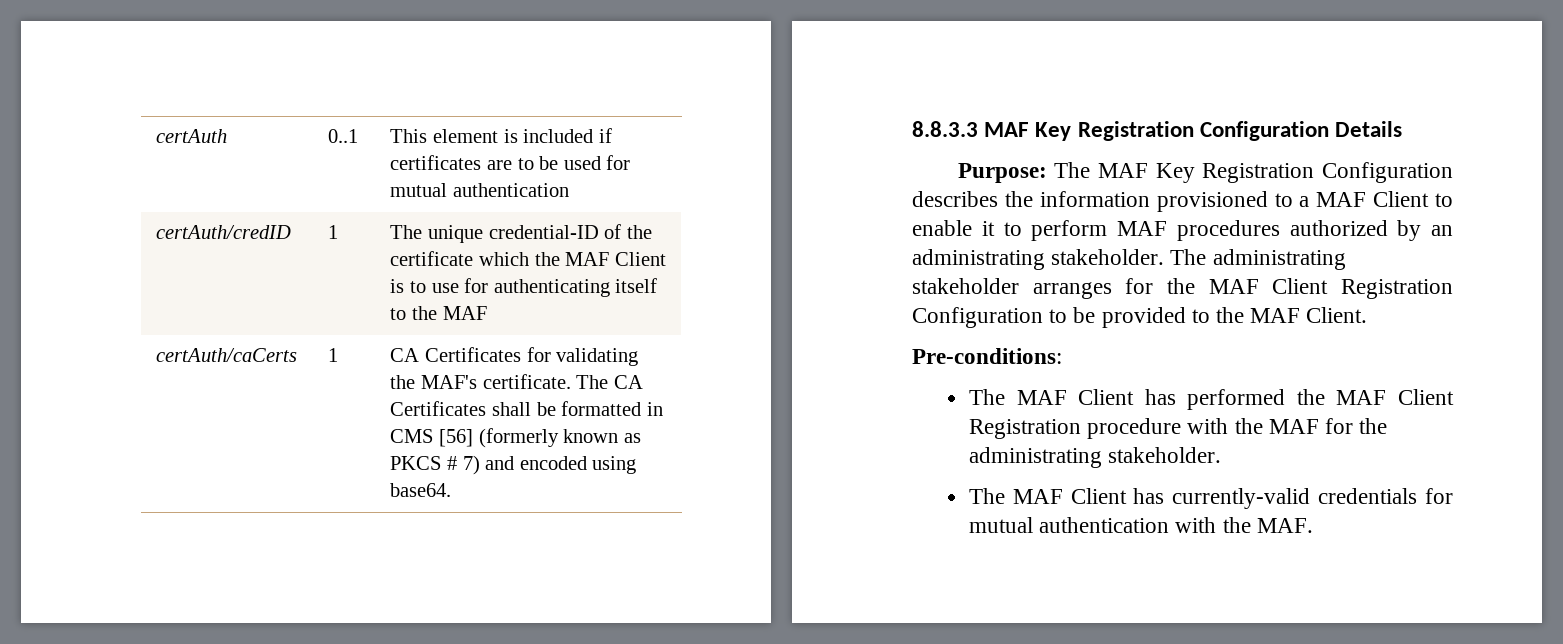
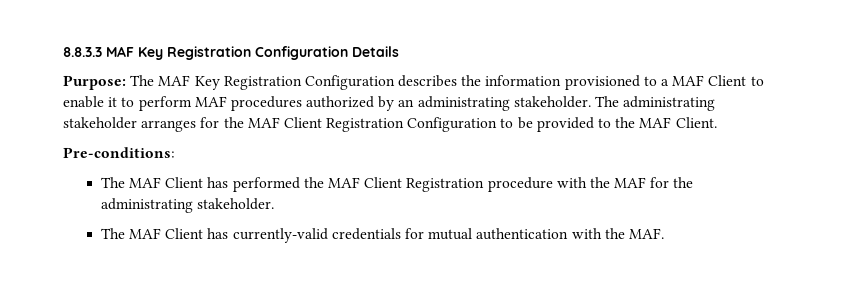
- certAuth | 0..1 | This element is included if certificates are to be used for mutual authentication
- certAuth/credID | 1 | The unique credential-ID of the certificate which the MAF Client is to use for authenticating itself to the MAF
- certAuth/caCerts | 1 | CA Certificates for validating the MAF's certificate. The CA Certificates shall be formatted in CMS [56] (formerly known as PKCS # 7) and encoded using base64.

